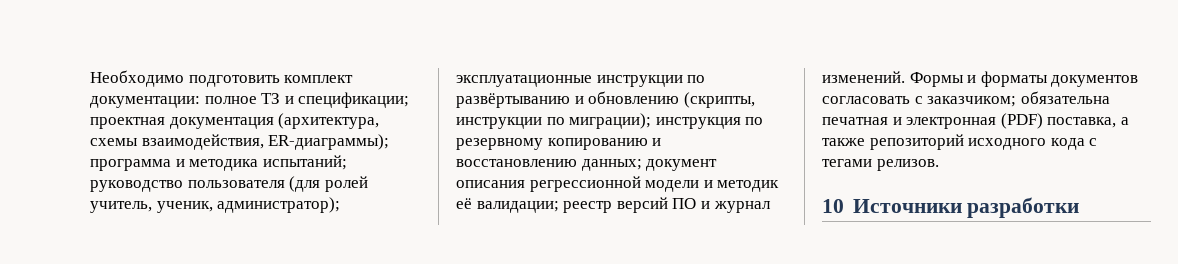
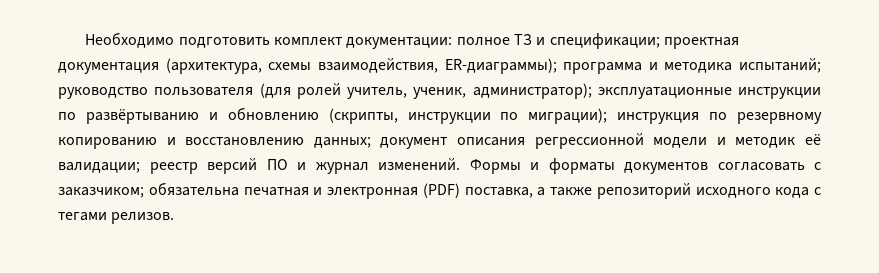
- 10 Источники разработки

